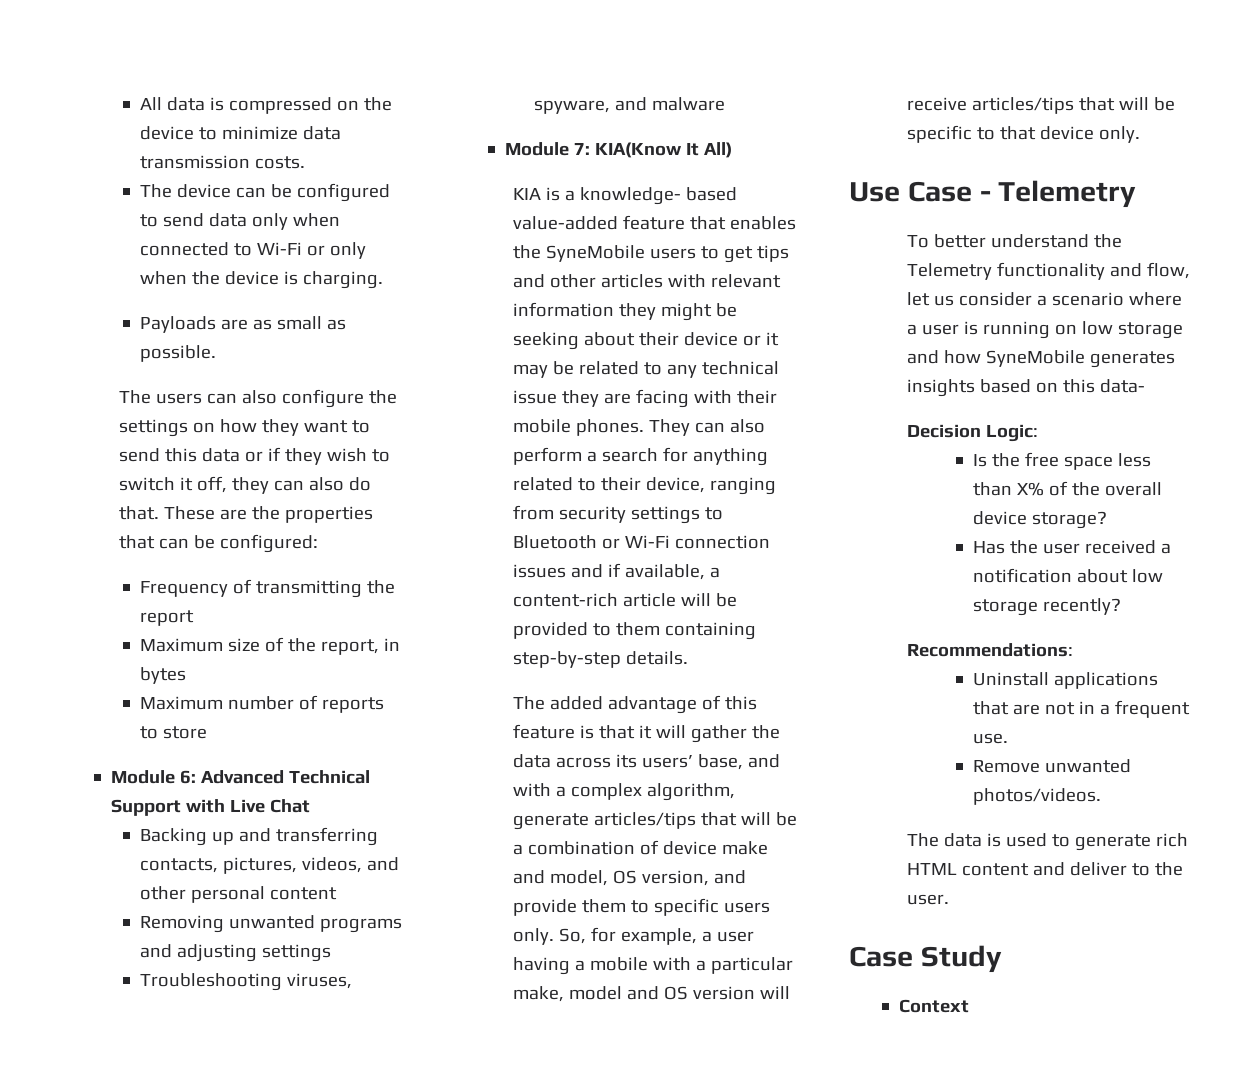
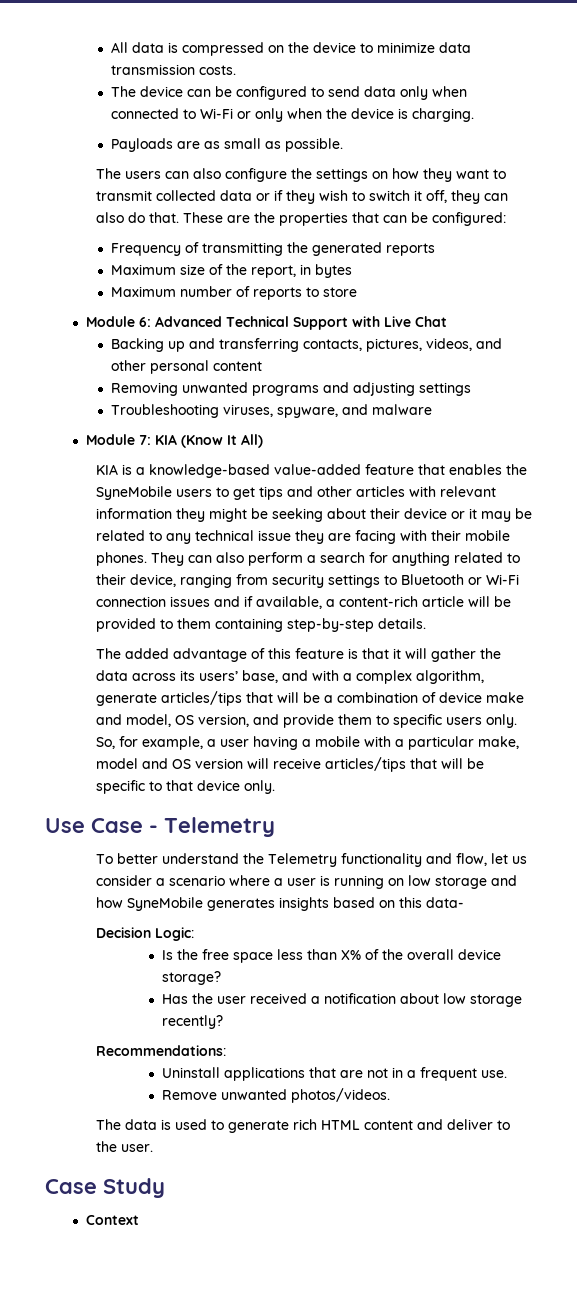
- The users can also configure the settings on how they want to send this data or if they wish to switch it off, they can also do that.
+ The users can also configure the settings on how they want to transmit collected data or if they wish to switch it off, they can also do that.
- Frequency of transmitting the report
+ Frequency of transmitting the generated reports
- Module 7: KIA(Know It All)
+ Module 7: KIA (Know It All)
- KIA is a knowledge- based value-added feature that enables the SyneMobile users to get tips and other articles with relevant information they might be seeking about their device or it may be related to any technical issue they are facing with their mobile phones.
+ KIA is a knowledge-based value-added feature that enables the SyneMobile users to get tips and other articles with relevant information they might be seeking about their device or it may be related to any technical issue they are facing with their mobile phones.

